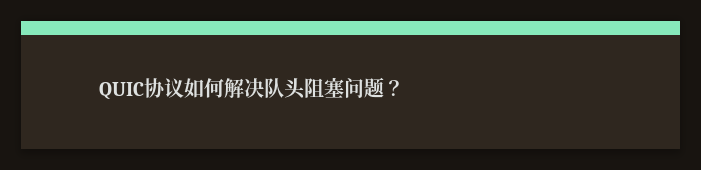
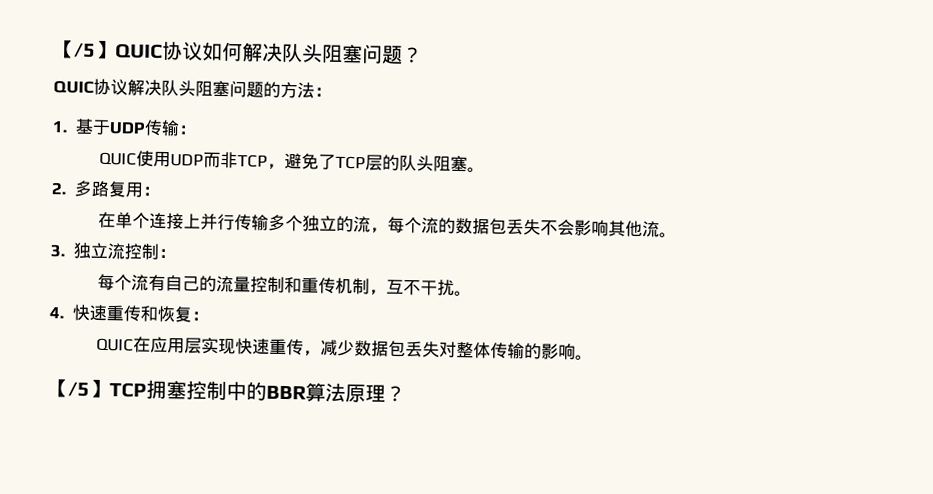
- QUIC协议如何解决队头阻塞问题？
+ 【/5】QUIC协议如何解决队头阻塞问题？
+ QUIC协议解决队头阻塞问题的方法：
+ 1.基于UDP传输：
+ QUIC使用UDP而非TCP，避免了TCP层的队头阻塞。
+ 2.多路复用：
+ 在单个连接上并行传输多个独立的流，每个流的数据包丢失不会影响其他流。
+ 3.独立流控制：
+ 每个流有自己的流量控制和重传机制，互不干扰。
+ 4.快速重传和恢复：
+ QUIC在应用层实现快速重传，减少数据包丢失对整体传输的影响。
+ 【/5】TCP拥塞控制中的BBR算法原理？

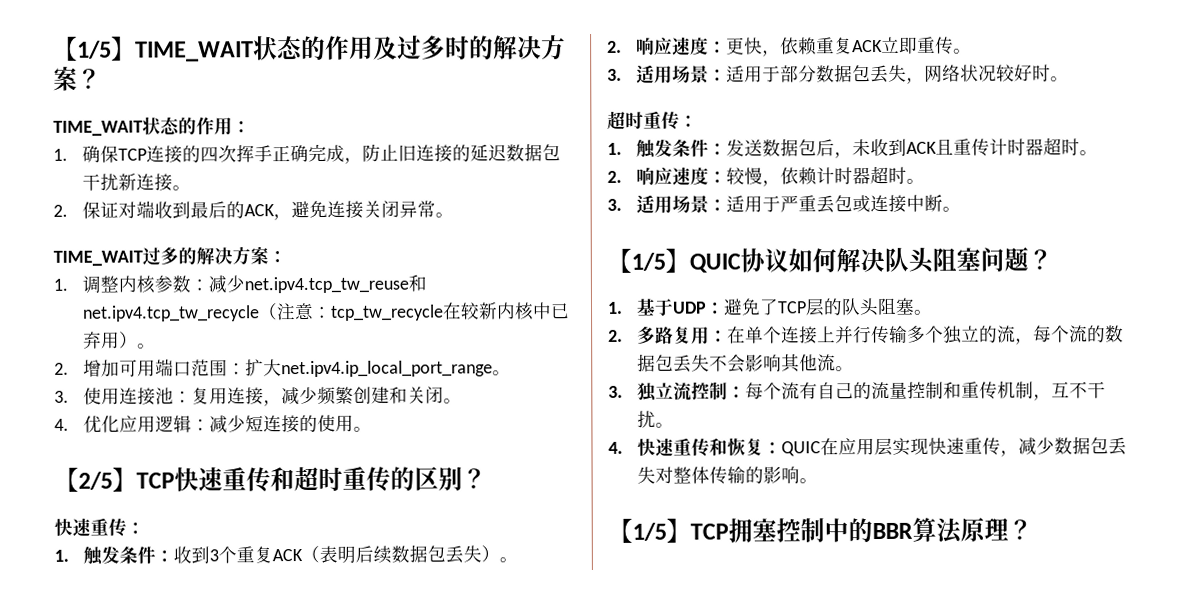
- 【/5】QUIC协议如何解决队头阻塞问题？
+ 【1/5】TIME_WAIT状态的作用及过多时的解决方案？
+ TIME_WAIT状态的作用：
+ 1.确保TCP连接的四次挥手正确完成，防止旧连接的延迟数据包干扰新连接。
+ 2.保证对端收到最后的ACK，避免连接关闭异常。
+ TIME_WAIT过多的解决方案：
+ 1.调整内核参数：减少net.ipv4.tcp_tw_reuse和net.ipv4.tcp_tw_recycle（注意：tcp_tw_recycle在较新内核中已弃用）。
+ 2.增加可用端口范围：扩大net.ipv4.ip_local_port_range。
+ 3.使用连接池：复用连接，减少频繁创建和关闭。
+ 4.优化应用逻辑：减少短连接的使用。
+ 【2/5】TCP快速重传和超时重传的区别？
+ 快速重传：
+ 1.触发条件：收到3个重复ACK（表明后续数据包丢失）。
+ 2.响应速度：更快，依赖重复ACK立即重传。
+ 3.适用场景：适用于部分数据包丢失，网络状况较好时。
+ 超时重传：
+ 1.触发条件：发送数据包后，未收到ACK且重传计时器超时。
+ 2.响应速度：较慢，依赖计时器超时。
+ 3.适用场景：适用于严重丢包或连接中断。
+ 【1/5】QUIC协议如何解决队头阻塞问题？
- QUIC协议解决队头阻塞问题的方法：
- 1.基于UDP传输：
- QUIC使用UDP而非TCP，避免了TCP层的队头阻塞。
+ 1.基于UDP：避免了TCP层的队头阻塞。
- 2.多路复用：
- 在单个连接上并行传输多个独立的流，每个流的数据包丢失不会影响其他流。
+ 2.多路复用：在单个连接上并行传输多个独立的流，每个流的数据包丢失不会影响其他流。
- 3.独立流控制：
- 每个流有自己的流量控制和重传机制，互不干扰。
+ 3.独立流控制：每个流有自己的流量控制和重传机制，互不干扰。
- 4.快速重传和恢复：
- QUIC在应用层实现快速重传，减少数据包丢失对整体传输的影响。
+ 4.快速重传和恢复：QUIC在应用层实现快速重传，减少数据包丢失对整体传输的影响。
- 【/5】TCP拥塞控制中的BBR算法原理？
+ 【1/5】TCP拥塞控制中的BBR算法原理？

